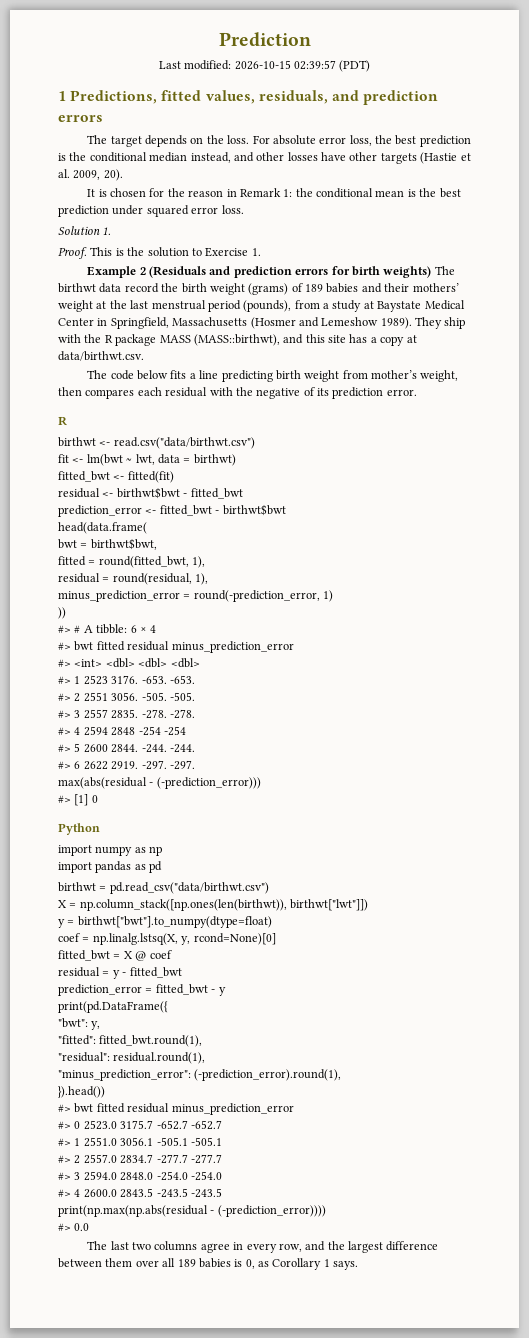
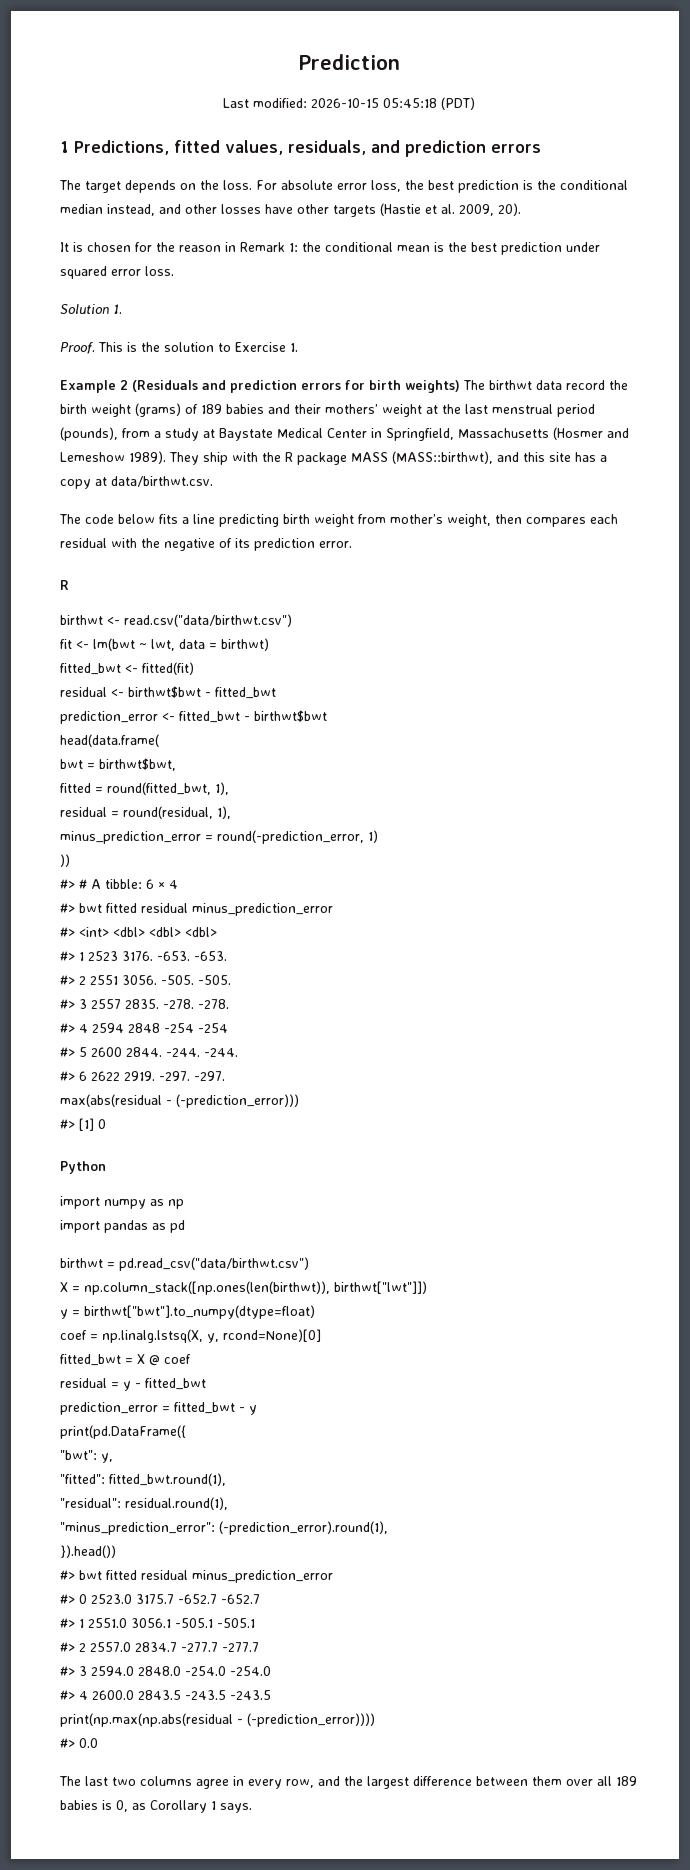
- Last modified: 2026-10-15 02:39:57 (PDT)
+ Last modified: 2026-10-15 05:45:18 (PDT)

